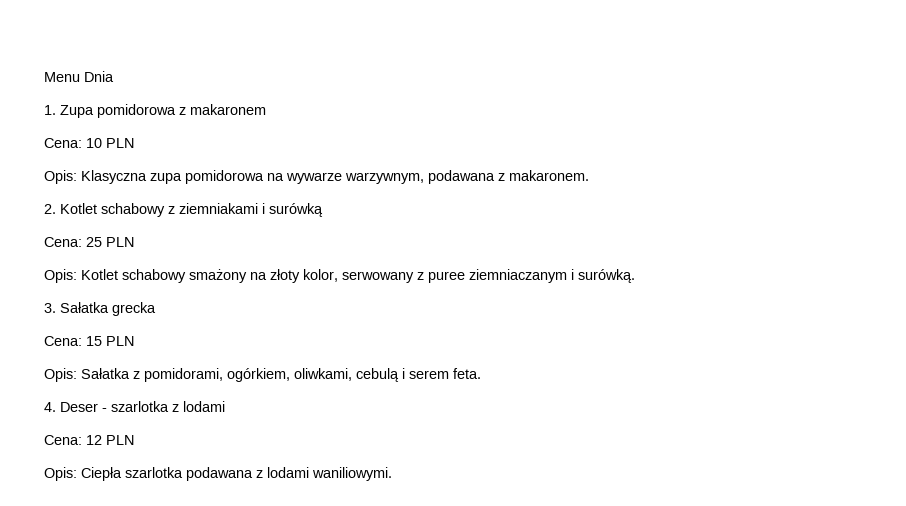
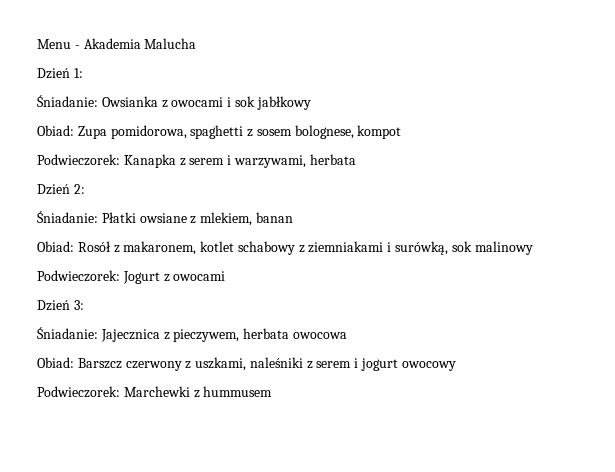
- Menu Dnia
- 1. Zupa pomidorowa z makaronem
- Cena: 10 PLN
- Opis: Klasyczna zupa pomidorowa na wywarze warzywnym, podawana z makaronem.
- 2. Kotlet schabowy z ziemniakami i surówką
- Cena: 25 PLN
- Opis: Kotlet schabowy smażony na złoty kolor, serwowany z puree ziemniaczanym i surówką.
- 3. Sałatka grecka
- Cena: 15 PLN
- Opis: Sałatka z pomidorami, ogórkiem, oliwkami, cebulą i serem feta.
- 4. Deser - szarlotka z lodami
- Cena: 12 PLN
- Opis: Ciepła szarlotka podawana z lodami waniliowymi.
+ Menu - Akademia Malucha
+ Dzień 1:
+ Śniadanie: Owsianka z owocami i sok jabłkowy
+ Obiad: Zupa pomidorowa, spaghetti z sosem bolognese, kompot
+ Podwieczorek: Kanapka z serem i warzywami, herbata
+ Dzień 2:
+ Śniadanie: Płatki owsiane z mlekiem, banan
+ Obiad: Rosół z makaronem, kotlet schabowy z ziemniakami i surówką, sok malinowy
+ Podwieczorek: Jogurt z owocami
+ Dzień 3:
+ Śniadanie: Jajecznica z pieczywem, herbata owocowa
+ Obiad: Barszcz czerwony z uszkami, naleśniki z serem i jogurt owocowy
+ Podwieczorek: Marchewki z hummusem

